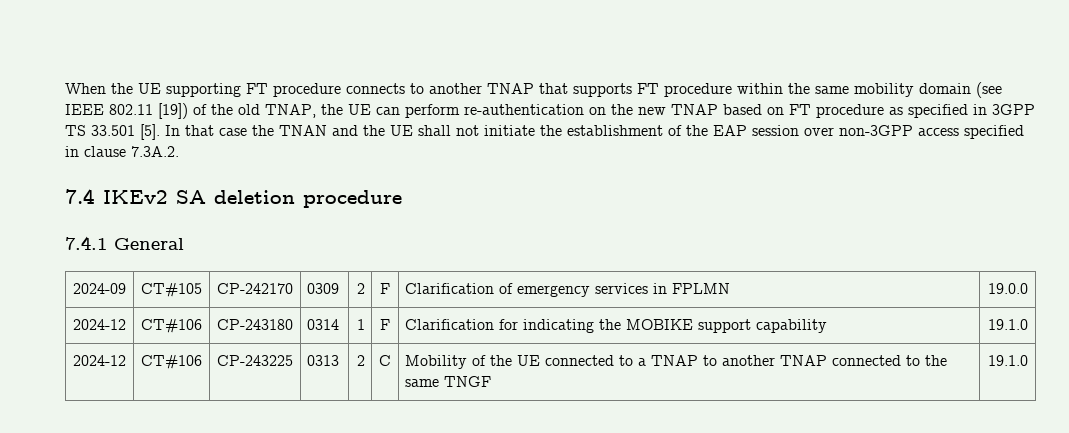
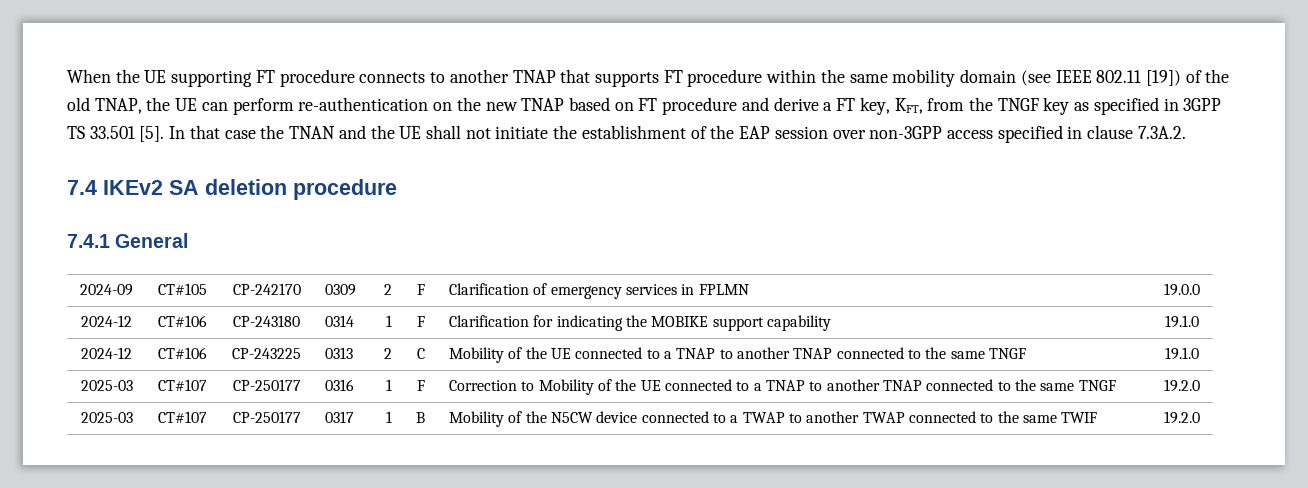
- When the UE supporting FT procedure connects to another TNAP that supports FT procedure within the same mobility domain (see IEEE 802.11 [19]) of the old TNAP, the UE can perform re-authentication on the new TNAP based on FT procedure as specified in 3GPP TS 33.501 [5].
+ When the UE supporting FT procedure connects to another TNAP that supports FT procedure within the same mobility domain (see IEEE 802.11 [19]) of the old TNAP, the UE can perform re-authentication on the new TNAP based on FT procedure and derive a FT key, KFT, from the TNGF key as specified in 3GPP TS 33.501 [5].
+ 2025-03 | CT#107 | CP-250177 | 0316 | 1 | F | Correction to Mobility of the UE connected to a TNAP to another TNAP connected to the same TNGF | 19.2.0
+ 2025-03 | CT#107 | CP-250177 | 0317 | 1 | B | Mobility of the N5CW device connected to a TWAP to another TWAP connected to the same TWIF | 19.2.0

